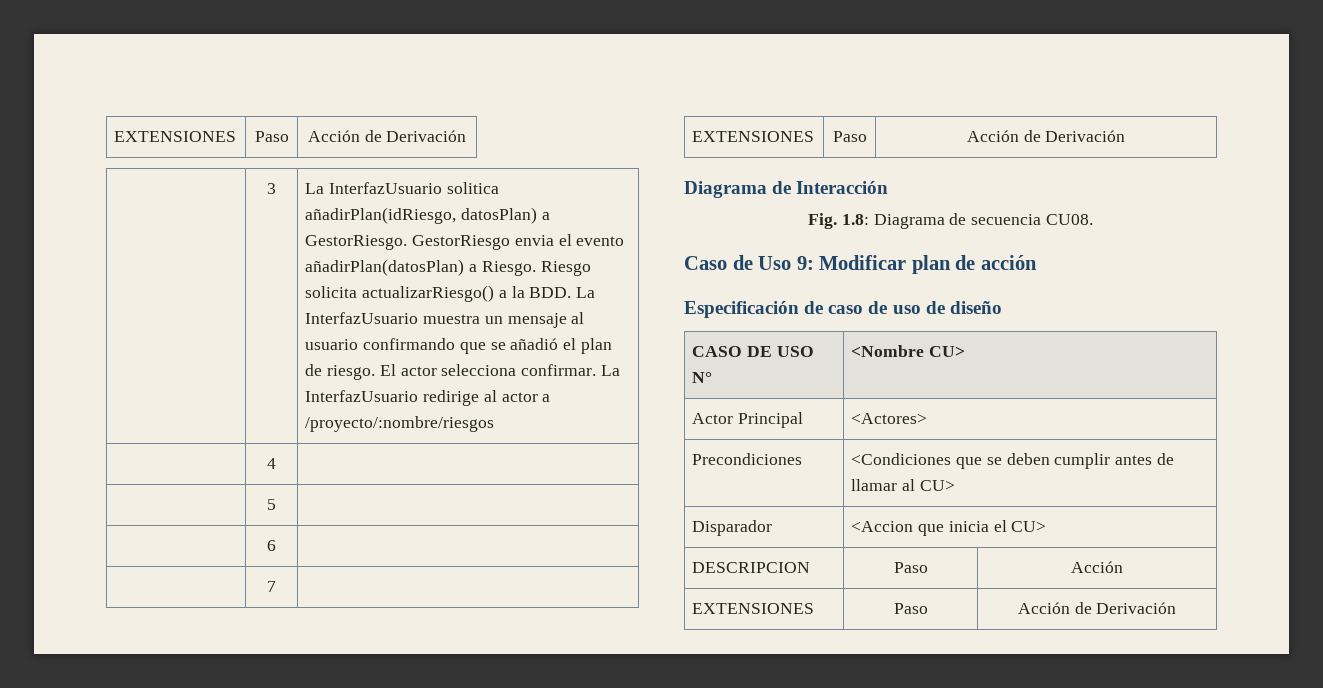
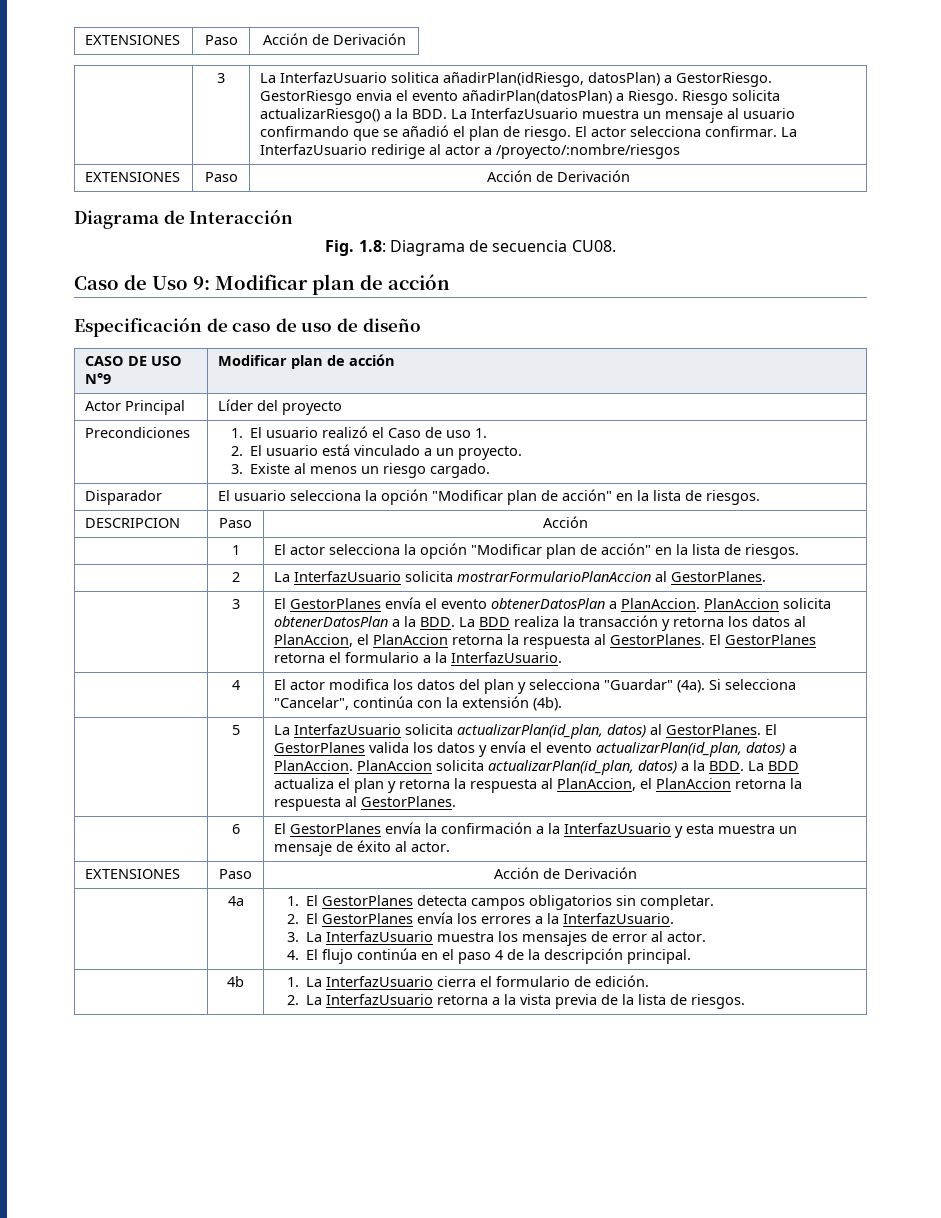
- | 4 |
- | 5 |
- | 6 |
- | 7 |
- CASO DE USO N° | <Nombre CU>
- Actor Principal | <Actores>
- Precondiciones | <Condiciones que se deben cumplir antes de llamar al CU>
- Disparador | <Accion que inicia el CU>
+ CASO DE USO N°9 | Modificar plan de acción
+ Actor Principal | Líder del proyecto
+ Precondiciones | 1. El usuario realizó el Caso de uso 1.
+ 2. El usuario está vinculado a un proyecto.
+ 3. Existe al menos un riesgo cargado.
+ Disparador | El usuario selecciona la opción "Modificar plan de acción" en la lista de riesgos.
  DESCRIPCION | Paso | Acción
+ | 1 | El actor selecciona la opción "Modificar plan de acción" en la lista de riesgos.
+ | 2 | La InterfazUsuario solicita mostrarFormularioPlanAccion al GestorPlanes.
+ | 3 | El GestorPlanes envía el evento obtenerDatosPlan a PlanAccion. PlanAccion solicita obtenerDatosPlan a la BDD. La BDD realiza la transacción y retorna los datos al PlanAccion, el PlanAccion retorna la respuesta al GestorPlanes. El GestorPlanes retorna el formulario a la InterfazUsuario.
+ | 4 | El actor modifica los datos del plan y selecciona "Guardar" (4a). Si selecciona "Cancelar", continúa con la extensión (4b).
+ | 5 | La InterfazUsuario solicita actualizarPlan(id_plan, datos) al GestorPlanes. El GestorPlanes valida los datos y envía el evento actualizarPlan(id_plan, datos) a PlanAccion. PlanAccion solicita actualizarPlan(id_plan, datos) a la BDD. La BDD actualiza el plan y retorna la respuesta al PlanAccion, el PlanAccion retorna la respuesta al GestorPlanes.
+ | 6 | El GestorPlanes envía la confirmación a la InterfazUsuario y esta muestra un mensaje de éxito al actor.
  EXTENSIONES | Paso | Acción de Derivación
+ | 4a | 1. El GestorPlanes detecta campos obligatorios sin completar.
+ 2. El GestorPlanes envía los errores a la InterfazUsuario.
+ 3. La InterfazUsuario muestra los mensajes de error al actor.
+ 4. El flujo continúa en el paso 4 de la descripción principal.
+ | 4b | 1. La InterfazUsuario cierra el formulario de edición.
+ 2. La InterfazUsuario retorna a la vista previa de la lista de riesgos.

